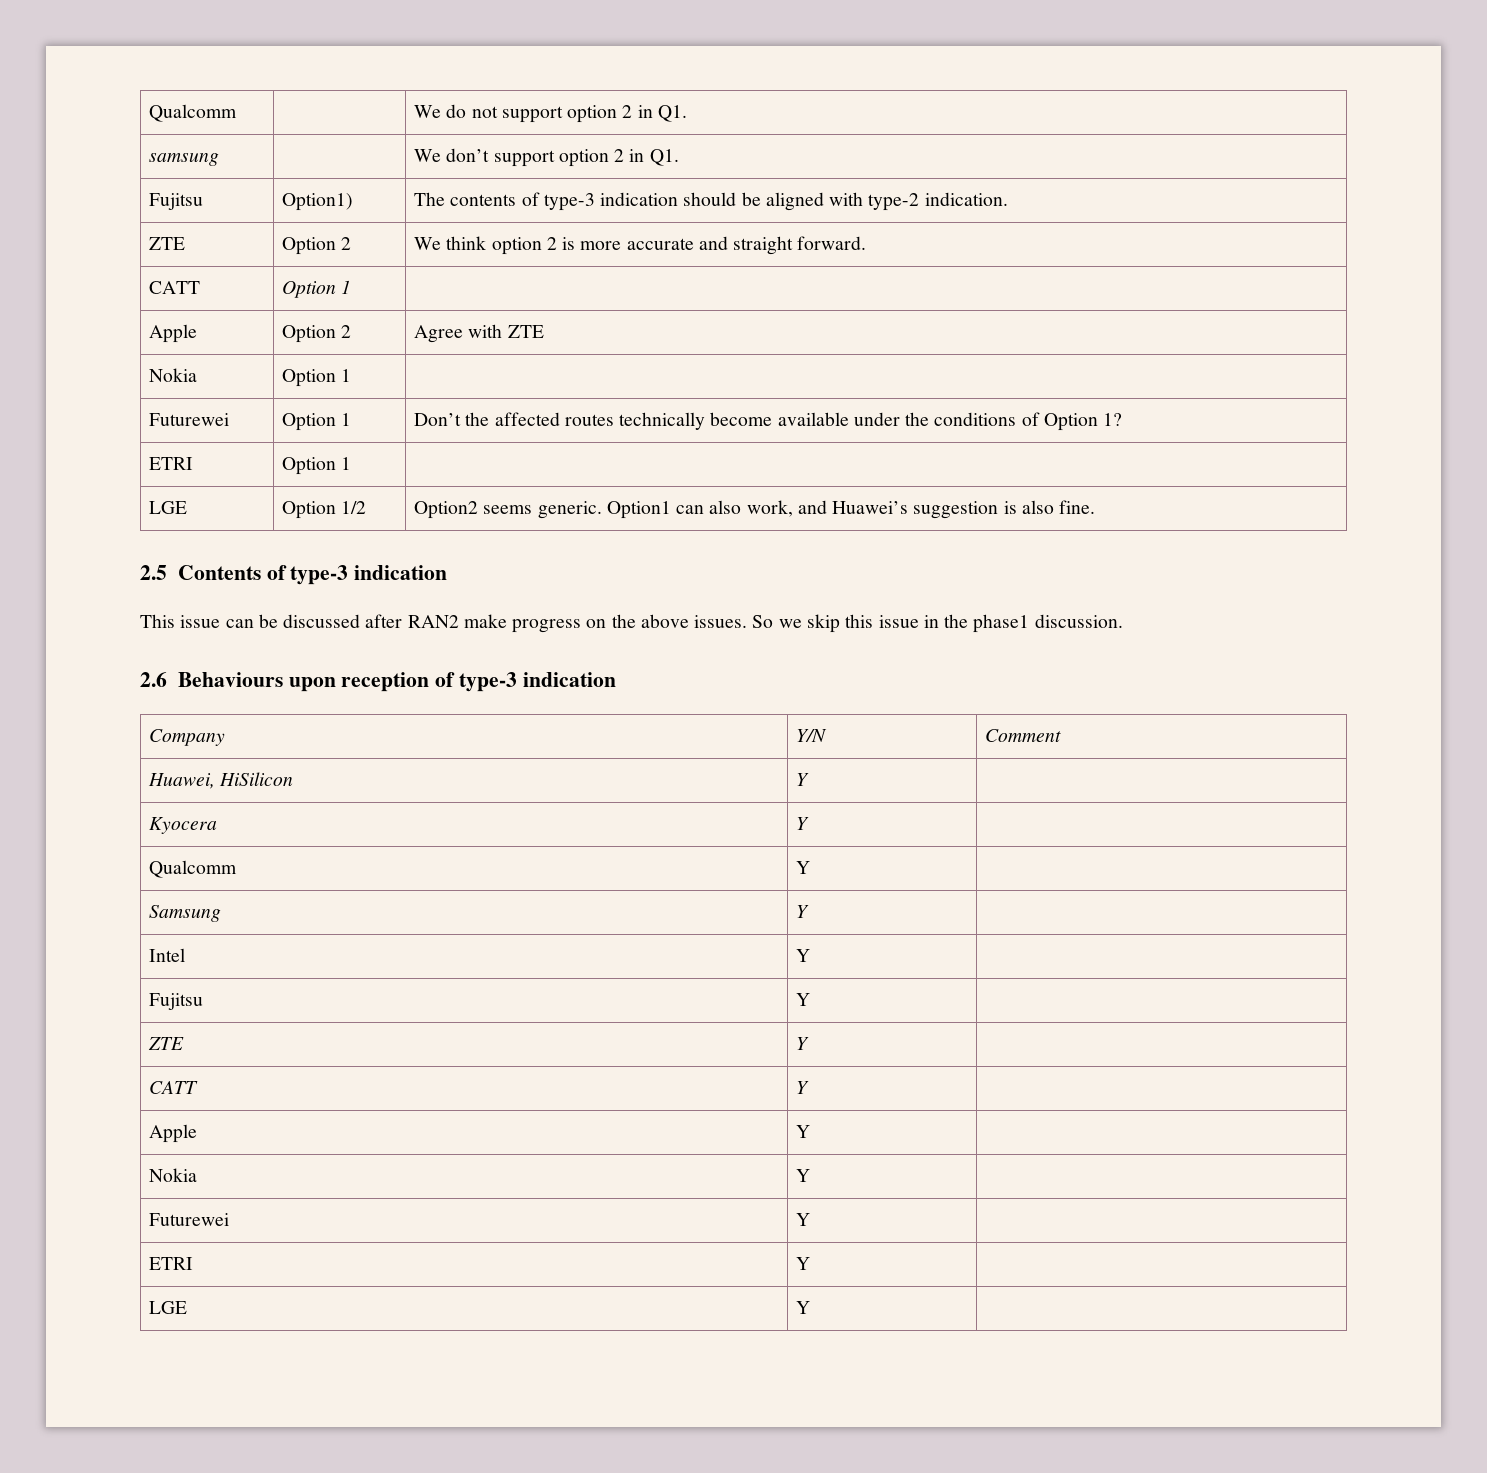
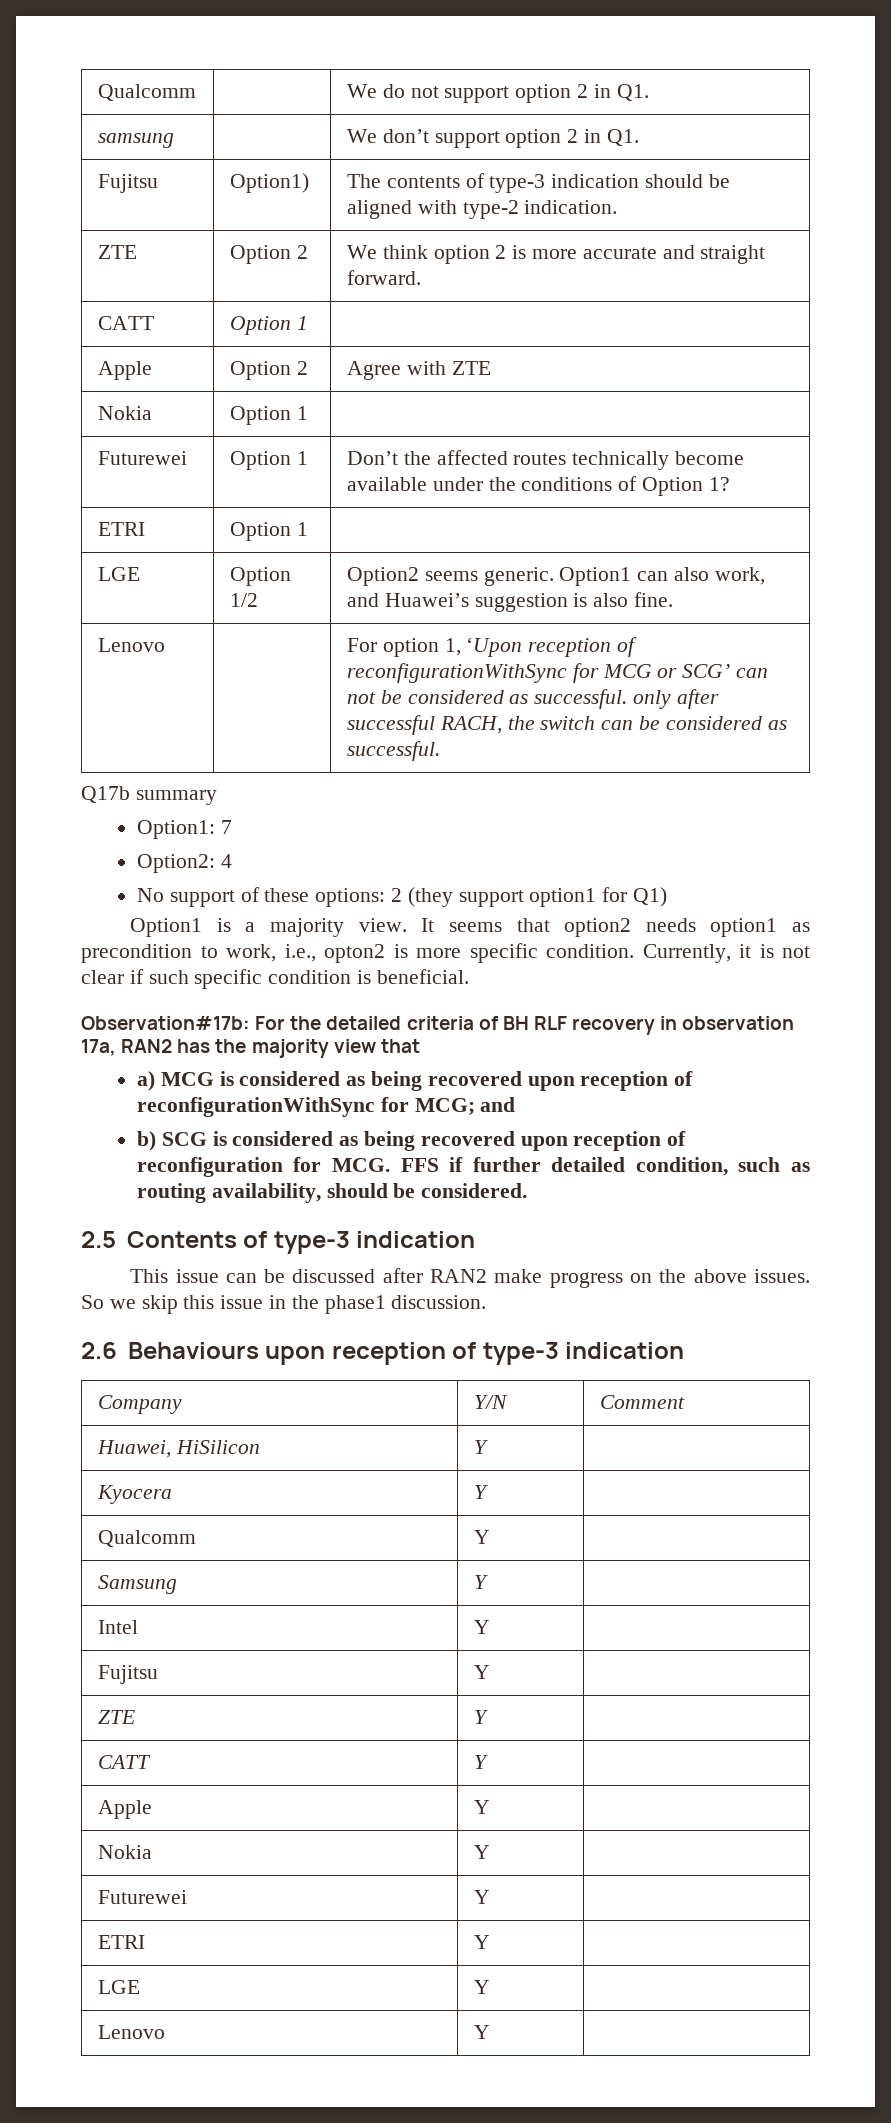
+ Lenovo | | For option 1, ‘Upon reception of reconfigurationWithSync for MCG or SCG’ can not be considered as successful. only after successful RACH, the switch can be considered as successful.
+ Q17b summary
+ Option1: 7
+ Option2: 4
+ No support of these options: 2 (they support option1 for Q1)
+ Option1 is a majority view. It seems that option2 needs option1 as precondition to work, i.e., opton2 is more specific condition. Currently, it is not clear if such specific condition is beneficial.
+ Observation#17b: For the detailed criteria of BH RLF recovery in observation 17a, RAN2 has the majority view that
+ a) MCG is considered as being recovered upon reception of reconfigurationWithSync for MCG; and
+ b) SCG is considered as being recovered upon reception of reconfiguration for MCG. FFS if further detailed condition, such as routing availability, should be considered.
+ Lenovo | Y |

